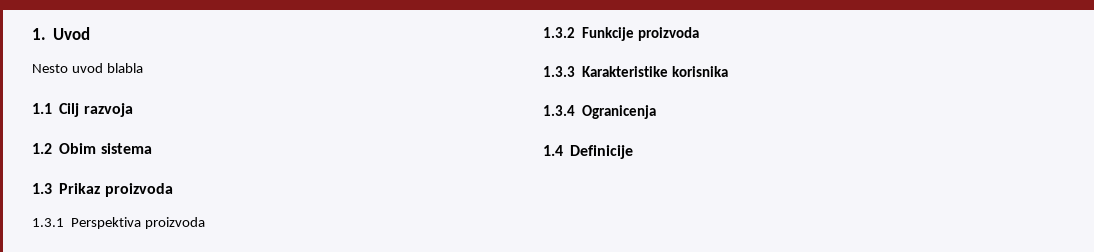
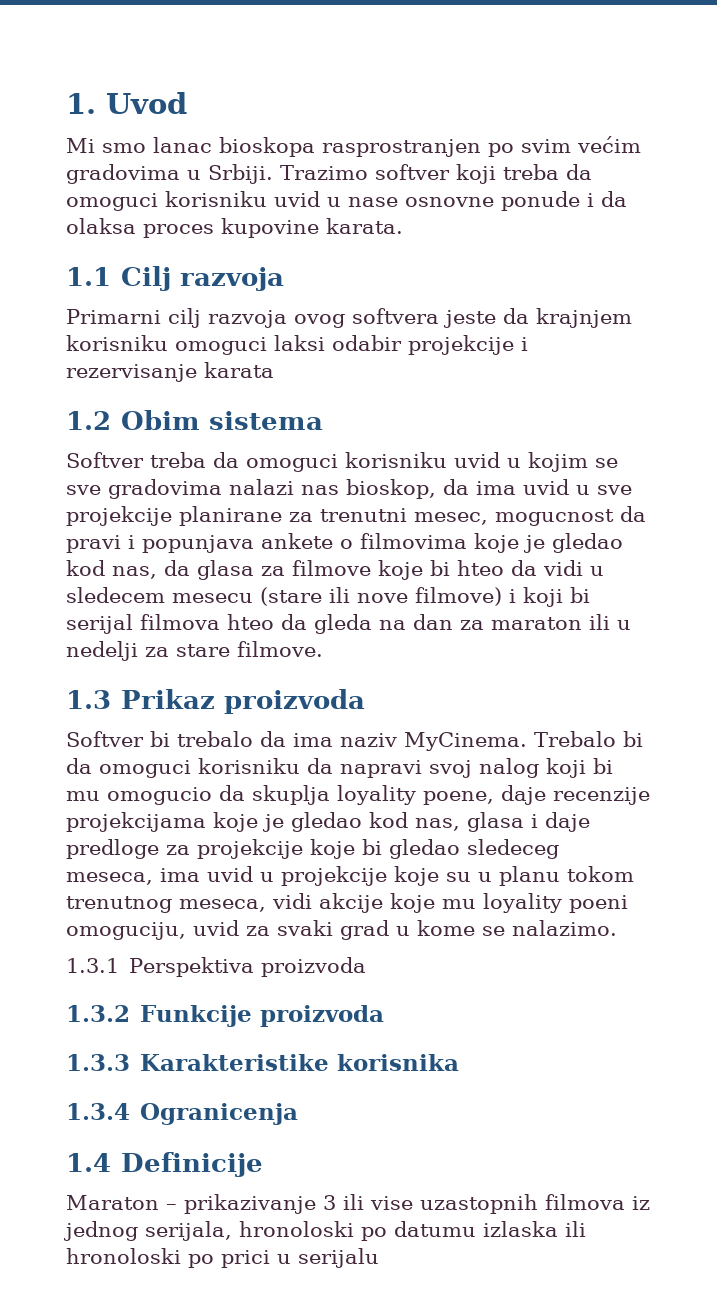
- Nesto uvod blabla
+ Mi smo lanac bioskopa rasprostranjen po svim većim gradovima u Srbiji. Trazimo softver koji treba da omoguci korisniku uvid u nase osnovne ponude i da olaksa proces kupovine karata.
  1.1 Cilj razvoja
+ Primarni cilj razvoja ovog softvera jeste da krajnjem korisniku omoguci laksi odabir projekcije i rezervisanje karata
  1.2 Obim sistema
+ Softver treba da omoguci korisniku uvid u kojim se sve gradovima nalazi nas bioskop, da ima uvid u sve projekcije planirane za trenutni mesec, mogucnost da pravi i popunjava ankete o filmovima koje je gledao kod nas, da glasa za filmove koje bi hteo da vidi u sledecem mesecu (stare ili nove filmove) i koji bi serijal filmova hteo da gleda na dan za maraton ili u nedelji za stare filmove.
  1.3 Prikaz proizvoda
+ Softver bi trebalo da ima naziv MyCinema. Trebalo bi da omoguci korisniku da napravi svoj nalog koji bi mu omogucio da skuplja loyality poene, daje recenzije projekcijama koje je gledao kod nas, glasa i daje predloge za projekcije koje bi gledao sledeceg meseca, ima uvid u projekcije koje su u planu tokom trenutnog meseca, vidi akcije koje mu loyality poeni omoguciju, uvid za svaki grad u kome se nalazimo.
+ Maraton – prikazivanje 3 ili vise uzastopnih filmova iz jednog serijala, hronoloski po datumu izlaska ili hronoloski po prici u serijalu

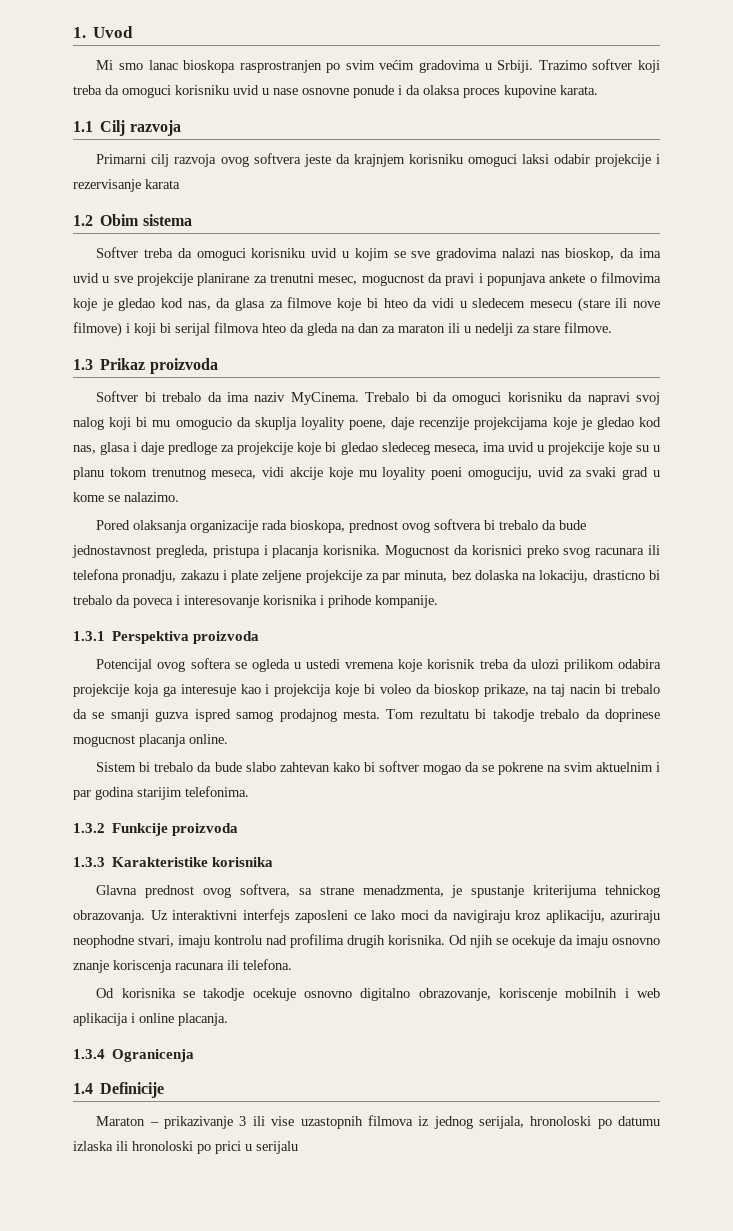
+ Pored olaksanja organizacije rada bioskopa, prednost ovog softvera bi trebalo da bude jednostavnost pregleda, pristupa i placanja korisnika. Mogucnost da korisnici preko svog racunara ili telefona pronadju, zakazu i plate zeljene projekcije za par minuta, bez dolaska na lokaciju, drasticno bi trebalo da poveca i interesovanje korisnika i prihode kompanije.
  1.3.1 Perspektiva proizvoda
+ Potencijal ovog softera se ogleda u ustedi vremena koje korisnik treba da ulozi prilikom odabira projekcije koja ga interesuje kao i projekcija koje bi voleo da bioskop prikaze, na taj nacin bi trebalo da se smanji guzva ispred samog prodajnog mesta. Tom rezultatu bi takodje trebalo da doprinese mogucnost placanja online.
+ Sistem bi trebalo da bude slabo zahtevan kako bi softver mogao da se pokrene na svim aktuelnim i par godina starijim telefonima.
+ Glavna prednost ovog softvera, sa strane menadzmenta, je spustanje kriterijuma tehnickog obrazovanja. Uz interaktivni interfejs zaposleni ce lako moci da navigiraju kroz aplikaciju, azuriraju neophodne stvari, imaju kontrolu nad profilima drugih korisnika. Od njih se ocekuje da imaju osnovno znanje koriscenja racunara ili telefona.
+ Od korisnika se takodje ocekuje osnovno digitalno obrazovanje, koriscenje mobilnih i web aplikacija i online placanja.

